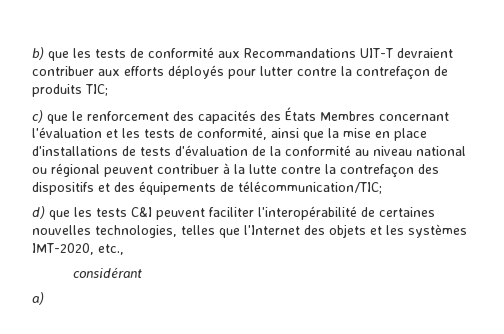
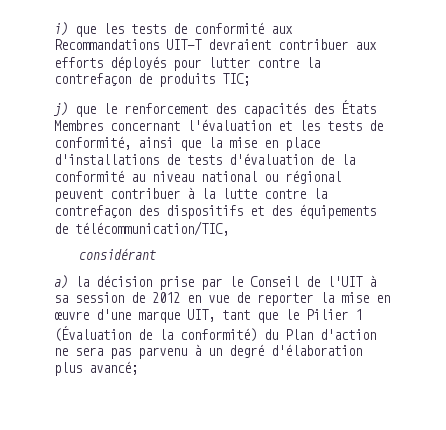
- b) que les tests de conformité aux Recommandations UIT-T devraient contribuer aux efforts déployés pour lutter contre la contrefaçon de produits TIC;
+ i) que les tests de conformité aux Recommandations UIT-T devraient contribuer aux efforts déployés pour lutter contre la contrefaçon de produits TIC;
- c) que le renforcement des capacités des États Membres concernant l'évaluation et les tests de conformité, ainsi que la mise en place d'installations de tests d'évaluation de la conformité au niveau national ou régional peuvent contribuer à la lutte contre la contrefaçon des dispositifs et des équipements de télécommunication/TIC;
- d) que les tests C&I peuvent faciliter l'interopérabilité de certaines nouvelles technologies, telles que l'Internet des objets et les systèmes IMT-2020, etc.,
+ j) que le renforcement des capacités des États Membres concernant l'évaluation et les tests de conformité, ainsi que la mise en place d'installations de tests d'évaluation de la conformité au niveau national ou régional peuvent contribuer à la lutte contre la contrefaçon des dispositifs et des équipements de télécommunication/TIC,
  considérant
- a)
+ a) la décision prise par le Conseil de l'UIT à sa session de 2012 en vue de reporter la mise en œuvre d'une marque UIT, tant que le Pilier 1 (Évaluation de la conformité) du Plan d'action ne sera pas parvenu à un degré d'élaboration plus avancé;

